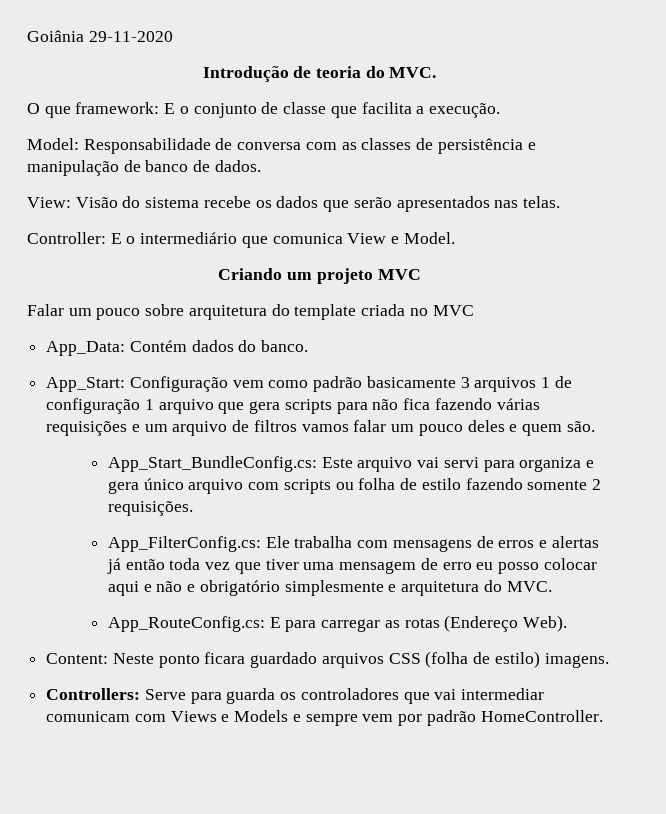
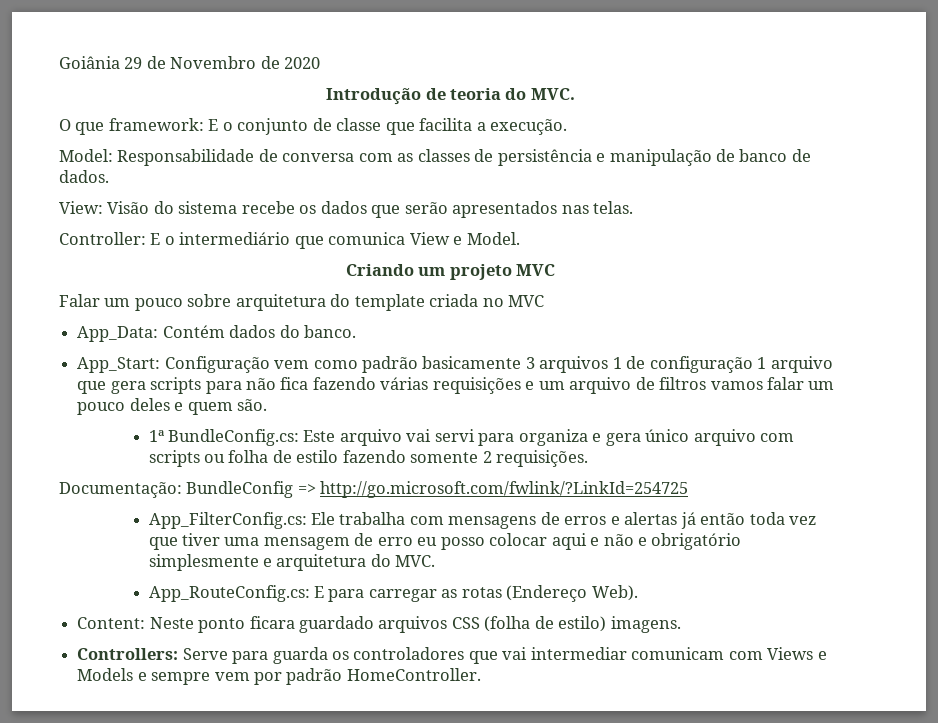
- Goiânia 29-11-2020
+ Goiânia 29 de Novembro de 2020
- App_Start_BundleConfig.cs: Este arquivo vai servi para organiza e gera único arquivo com scripts ou folha de estilo fazendo somente 2 requisições.
+ 1ª BundleConfig.cs: Este arquivo vai servi para organiza e gera único arquivo com scripts ou folha de estilo fazendo somente 2 requisições.
+ Documentação: BundleConfig => http://go.microsoft.com/fwlink/?LinkId=254725

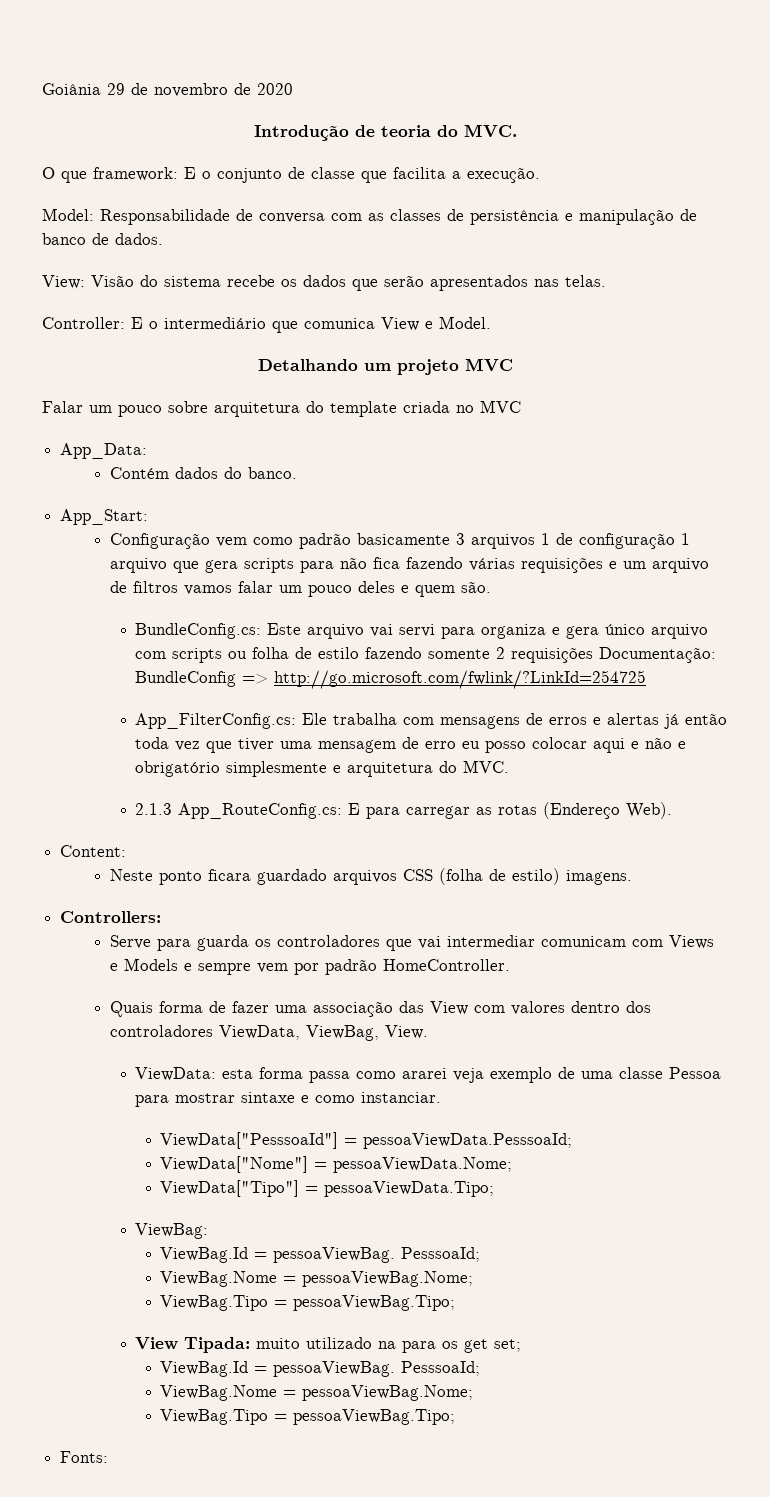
- Goiânia 29 de Novembro de 2020
+ Goiânia 29 de novembro de 2020
- Criando um projeto MVC
+ Detalhando um projeto MVC
- App_Data: Contém dados do banco.
+ App_Data:
+ Contém dados do banco.
- App_Start: Configuração vem como padrão basicamente 3 arquivos 1 de configuração 1 arquivo que gera scripts para não fica fazendo várias requisições e um arquivo de filtros vamos falar um pouco deles e quem são.
+ App_Start:
+ Configuração vem como padrão basicamente 3 arquivos 1 de configuração 1 arquivo que gera scripts para não fica fazendo várias requisições e um arquivo de filtros vamos falar um pouco deles e quem são.
- 1ª BundleConfig.cs: Este arquivo vai servi para organiza e gera único arquivo com scripts ou folha de estilo fazendo somente 2 requisições.
- Documentação: BundleConfig => http://go.microsoft.com/fwlink/?LinkId=254725
+ BundleConfig.cs: Este arquivo vai servi para organiza e gera único arquivo com scripts ou folha de estilo fazendo somente 2 requisições Documentação: BundleConfig => http://go.microsoft.com/fwlink/?LinkId=254725
- App_RouteConfig.cs: E para carregar as rotas (Endereço Web).
+ 2.1.3 App_RouteConfig.cs: E para carregar as rotas (Endereço Web).
- Content: Neste ponto ficara guardado arquivos CSS (folha de estilo) imagens.
+ Content:
+ Neste ponto ficara guardado arquivos CSS (folha de estilo) imagens.
- Controllers: Serve para guarda os controladores que vai intermediar comunicam com Views e Models e sempre vem por padrão HomeController.
+ Controllers:
+ Serve para guarda os controladores que vai intermediar comunicam com Views e Models e sempre vem por padrão HomeController.
+ Quais forma de fazer uma associação das View com valores dentro dos controladores ViewData, ViewBag, View.
+ ViewData: esta forma passa como ararei veja exemplo de uma classe Pessoa para mostrar sintaxe e como instanciar.
+ ViewData["PesssoaId"] = pessoaViewData.PesssoaId;
+ ViewData["Nome"] = pessoaViewData.Nome;
+ ViewData["Tipo"] = pessoaViewData.Tipo;
+ ViewBag:
+ ViewBag.Id = pessoaViewBag. PesssoaId;
+ ViewBag.Nome = pessoaViewBag.Nome;
+ ViewBag.Tipo = pessoaViewBag.Tipo;
+ View Tipada: muito utilizado na para os get set;
+ ViewBag.Id = pessoaViewBag. PesssoaId;
+ ViewBag.Nome = pessoaViewBag.Nome;
+ ViewBag.Tipo = pessoaViewBag.Tipo;
+ Fonts:

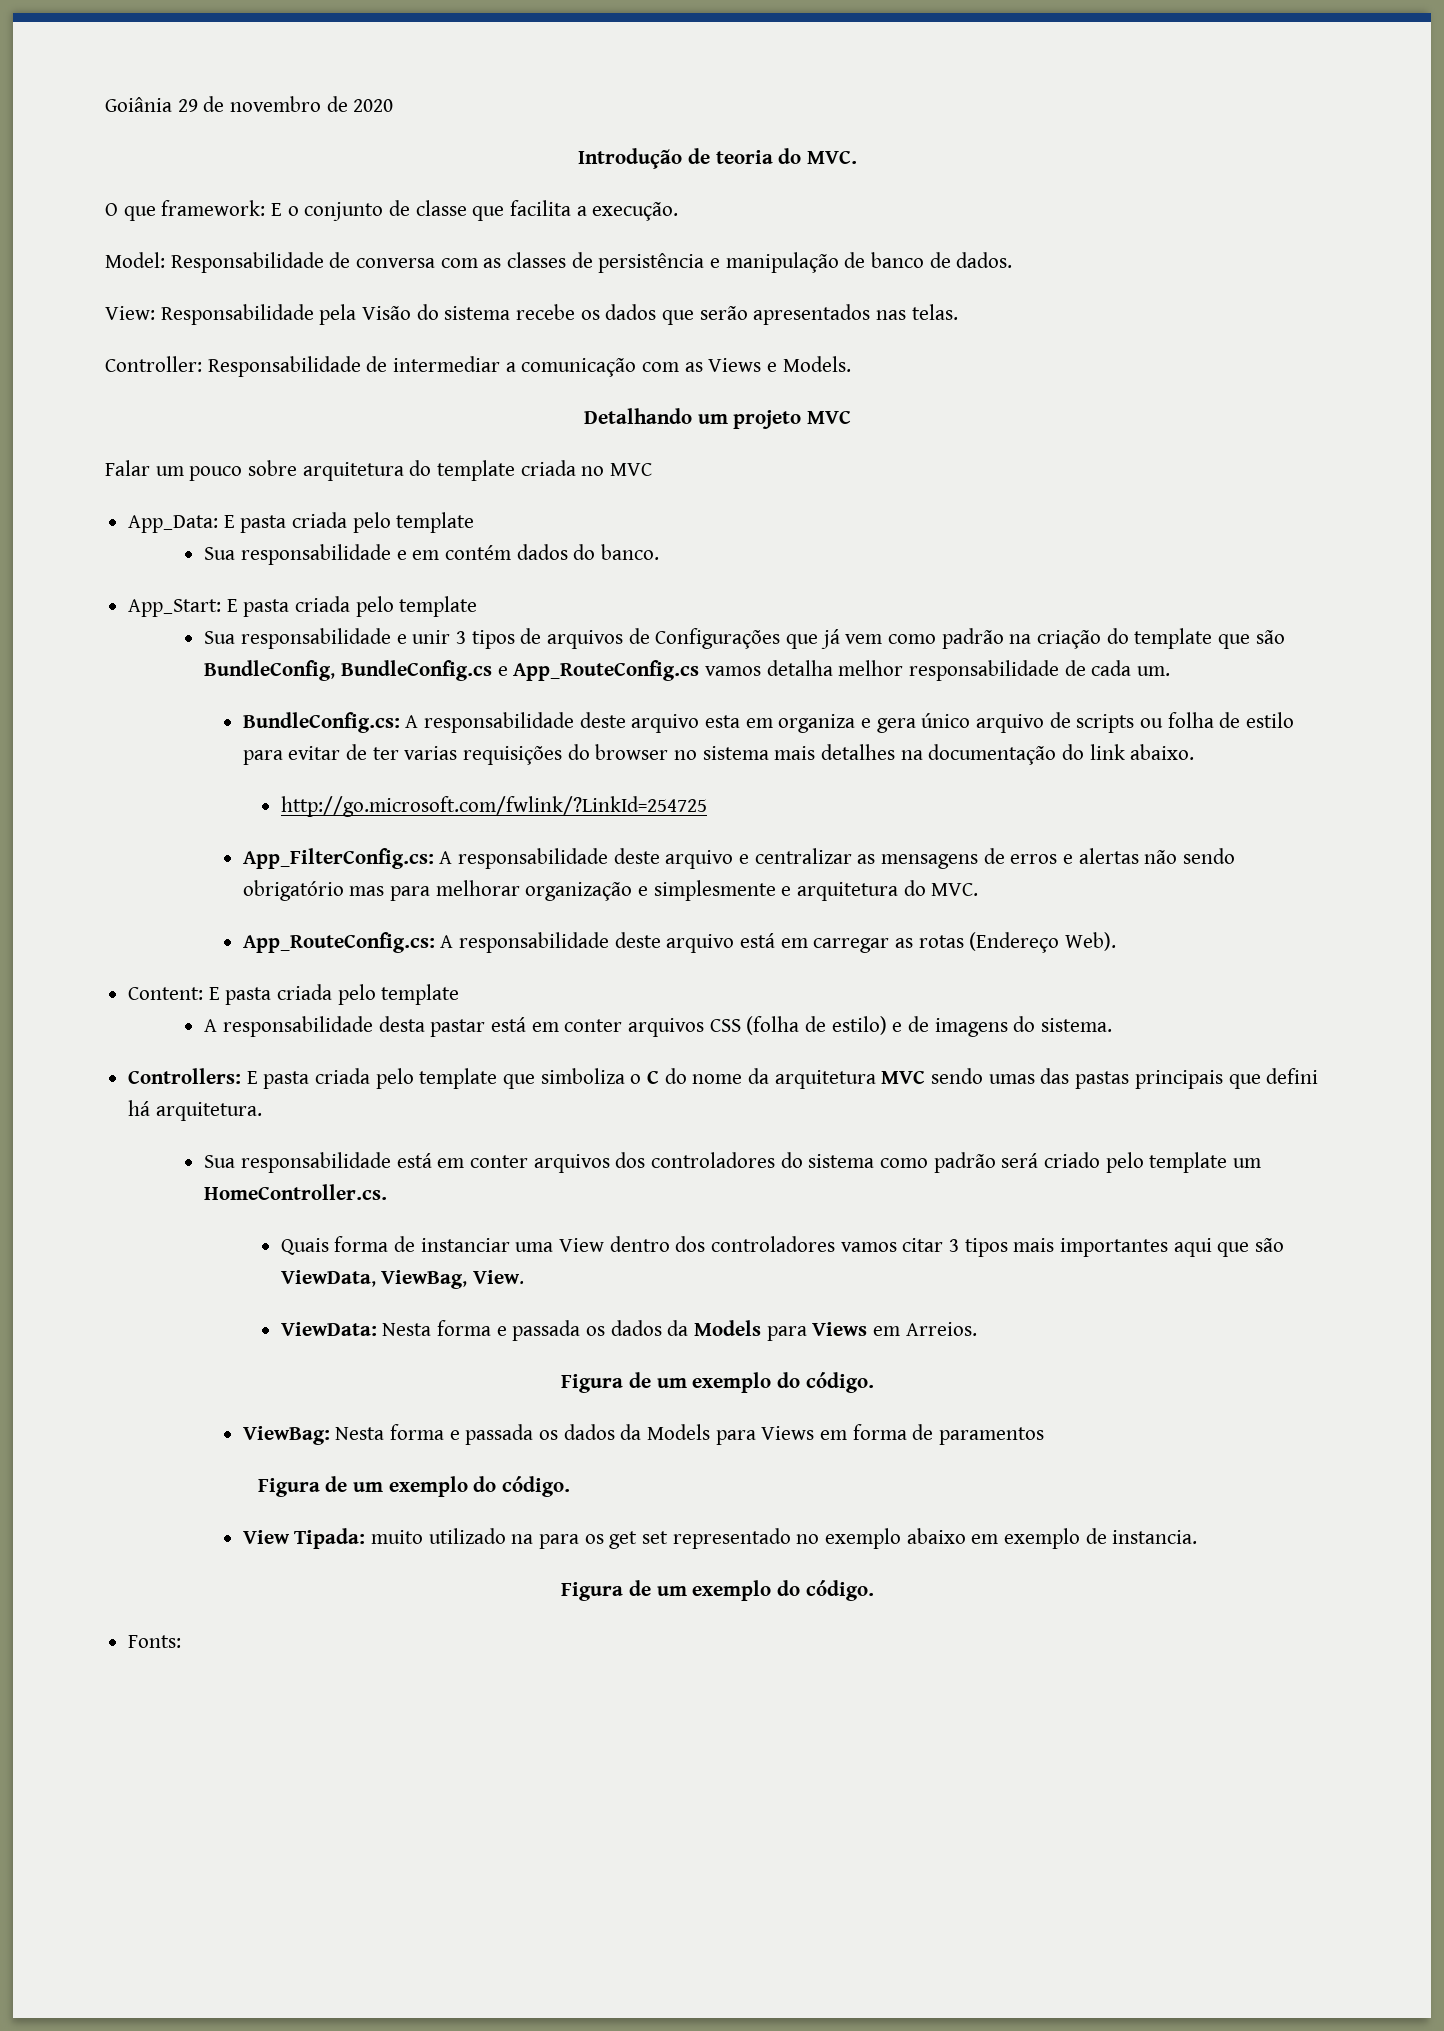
- View: Visão do sistema recebe os dados que serão apresentados nas telas.
+ View: Responsabilidade pela Visão do sistema recebe os dados que serão apresentados nas telas.
- Controller: E o intermediário que comunica View e Model.
+ Controller: Responsabilidade de intermediar a comunicação com as Views e Models.
- App_Data:
- Contém dados do banco.
- App_Start:
- Configuração vem como padrão basicamente 3 arquivos 1 de configuração 1 arquivo que gera scripts para não fica fazendo várias requisições e um arquivo de filtros vamos falar um pouco deles e quem são.
- BundleConfig.cs: Este arquivo vai servi para organiza e gera único arquivo com scripts ou folha de estilo fazendo somente 2 requisições Documentação: BundleConfig => http://go.microsoft.com/fwlink/?LinkId=254725
- App_FilterConfig.cs: Ele trabalha com mensagens de erros e alertas já então toda vez que tiver uma mensagem de erro eu posso colocar aqui e não e obrigatório simplesmente e arquitetura do MVC.
+ App_Data: E pasta criada pelo template
+ Sua responsabilidade e em contém dados do banco.
+ App_Start: E pasta criada pelo template
+ Sua responsabilidade e unir 3 tipos de arquivos de Configurações que já vem como padrão na criação do template que são BundleConfig, BundleConfig.cs e App_RouteConfig.cs vamos detalha melhor responsabilidade de cada um.
+ BundleConfig.cs: A responsabilidade deste arquivo esta em organiza e gera único arquivo de scripts ou folha de estilo para evitar de ter varias requisições do browser no sistema mais detalhes na documentação do link abaixo.
+ http://go.microsoft.com/fwlink/?LinkId=254725
+ App_FilterConfig.cs: A responsabilidade deste arquivo e centralizar as mensagens de erros e alertas não sendo obrigatório mas para melhorar organização e simplesmente e arquitetura do MVC.
- 2.1.3 App_RouteConfig.cs: E para carregar as rotas (Endereço Web).
+ App_RouteConfig.cs: A responsabilidade deste arquivo está em carregar as rotas (Endereço Web).
- Content:
- Neste ponto ficara guardado arquivos CSS (folha de estilo) imagens.
- Controllers:
- Serve para guarda os controladores que vai intermediar comunicam com Views e Models e sempre vem por padrão HomeController.
- Quais forma de fazer uma associação das View com valores dentro dos controladores ViewData, ViewBag, View.
- ViewData: esta forma passa como ararei veja exemplo de uma classe Pessoa para mostrar sintaxe e como instanciar.
- ViewData["PesssoaId"] = pessoaViewData.PesssoaId;
- ViewData["Nome"] = pessoaViewData.Nome;
- ViewData["Tipo"] = pessoaViewData.Tipo;
- ViewBag:
- ViewBag.Id = pessoaViewBag. PesssoaId;
- ViewBag.Nome = pessoaViewBag.Nome;
- ViewBag.Tipo = pessoaViewBag.Tipo;
+ Content: E pasta criada pelo template
+ A responsabilidade desta pastar está em conter arquivos CSS (folha de estilo) e de imagens do sistema.
+ Controllers: E pasta criada pelo template que simboliza o C do nome da arquitetura MVC sendo umas das pastas principais que defini há arquitetura.
+ Sua responsabilidade está em conter arquivos dos controladores do sistema como padrão será criado pelo template um HomeController.cs.
+ Quais forma de instanciar uma View dentro dos controladores vamos citar 3 tipos mais importantes aqui que são ViewData, ViewBag, View.
+ ViewData: Nesta forma e passada os dados da Models para Views em Arreios.
+ Figura de um exemplo do código.
+ ViewBag: Nesta forma e passada os dados da Models para Views em forma de paramentos
+ Figura de um exemplo do código.
- View Tipada: muito utilizado na para os get set;
- ViewBag.Id = pessoaViewBag. PesssoaId;
- ViewBag.Nome = pessoaViewBag.Nome;
- ViewBag.Tipo = pessoaViewBag.Tipo;
+ View Tipada: muito utilizado na para os get set representado no exemplo abaixo em exemplo de instancia.
+ Figura de um exemplo do código.

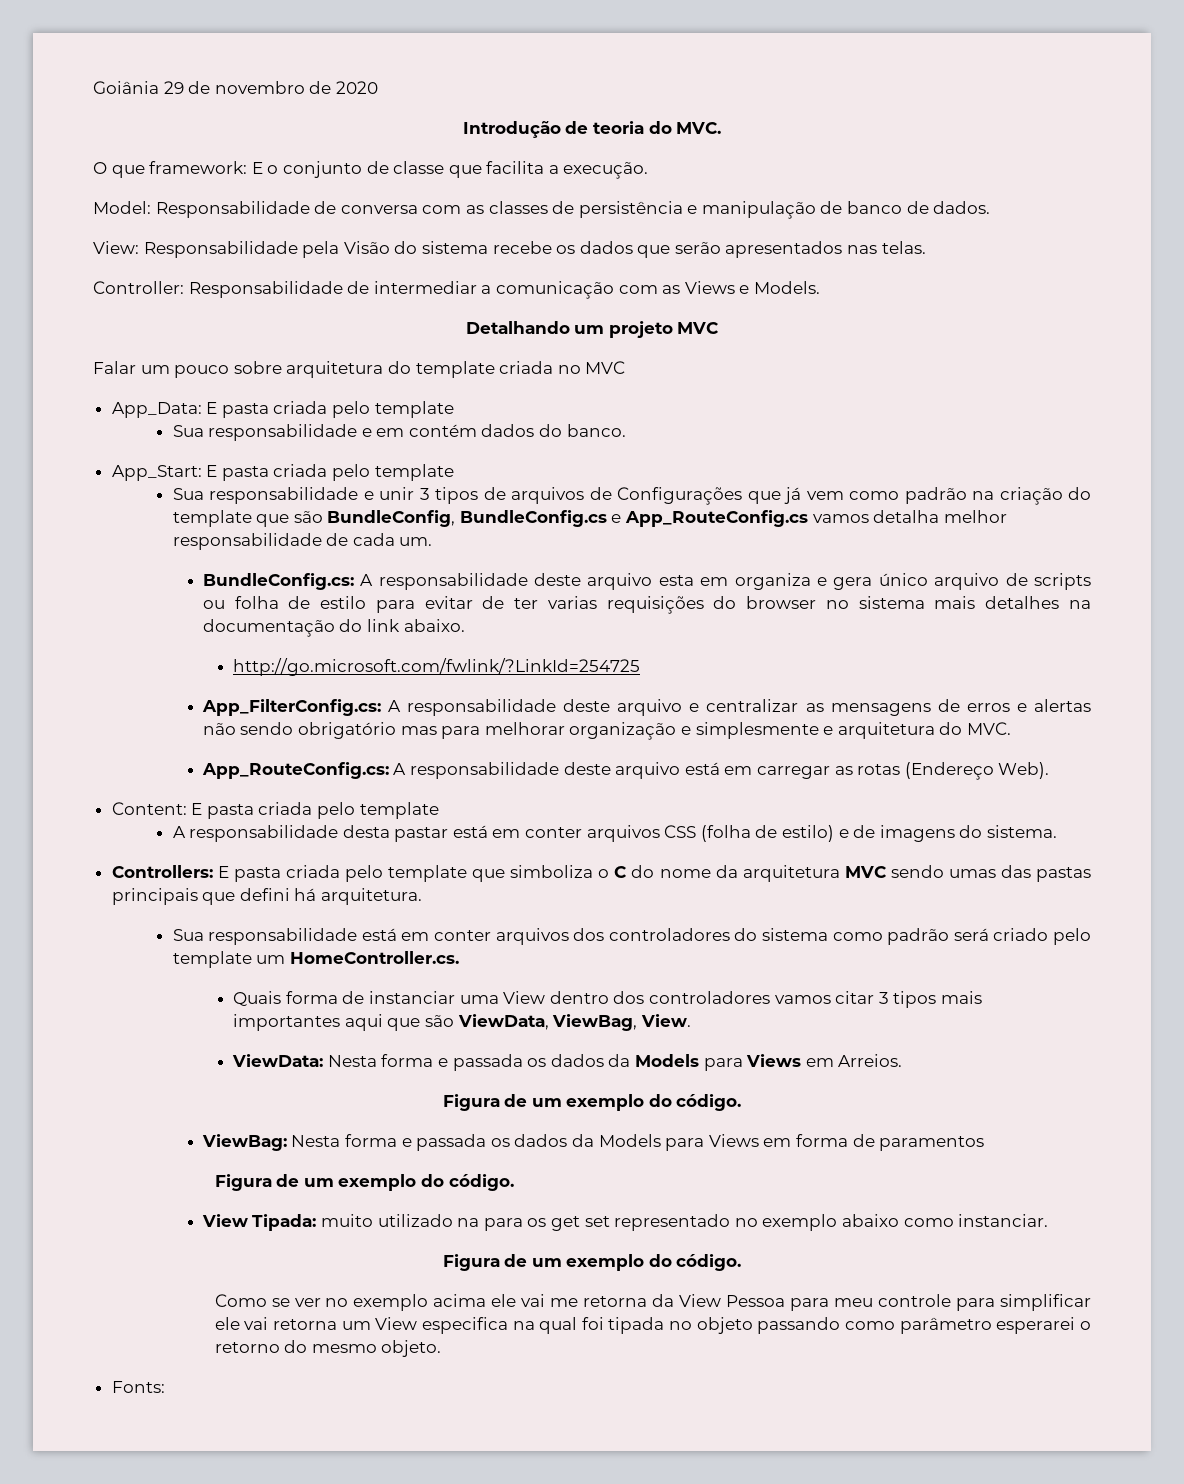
- View Tipada: muito utilizado na para os get set representado no exemplo abaixo em exemplo de instancia.
+ View Tipada: muito utilizado na para os get set representado no exemplo abaixo como instanciar.
  Figura de um exemplo do código.
+ Como se ver no exemplo acima ele vai me retorna da View Pessoa para meu controle para simplificar ele vai retorna um View especifica na qual foi tipada no objeto passando como parâmetro esperarei o retorno do mesmo objeto.

